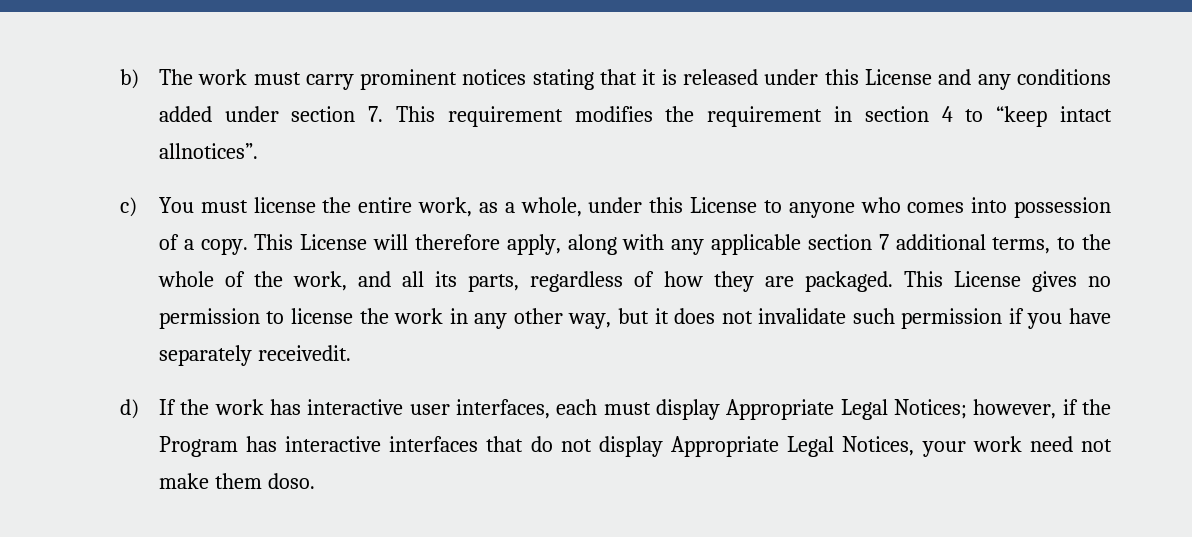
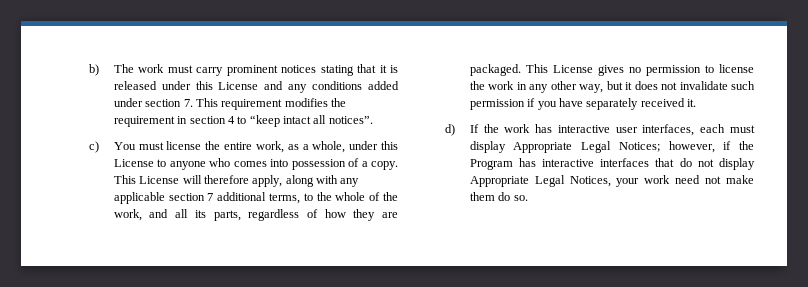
- b) The work must carry prominent notices stating that it is released under this License and any conditions added under section 7. This requirement modifies the requirement in section 4 to “keep intact allnotices”.
+ b) The work must carry prominent notices stating that it is released under this License and any conditions added under section 7. This requirement modifies the requirement in section 4 to “keep intact all notices”.
- This License gives no permission to license the work in any other way, but it does not invalidate such permission if you have separately receivedit.
+ This License gives no permission to license the work in any other way, but it does not invalidate such permission if you have separately received it.
- d) If the work has interactive user interfaces, each must display Appropriate Legal Notices; however, if the Program has interactive interfaces that do not display Appropriate Legal Notices, your work need not make them doso.
+ d) If the work has interactive user interfaces, each must display Appropriate Legal Notices; however, if the Program has interactive interfaces that do not display Appropriate Legal Notices, your work need not make them do so.

